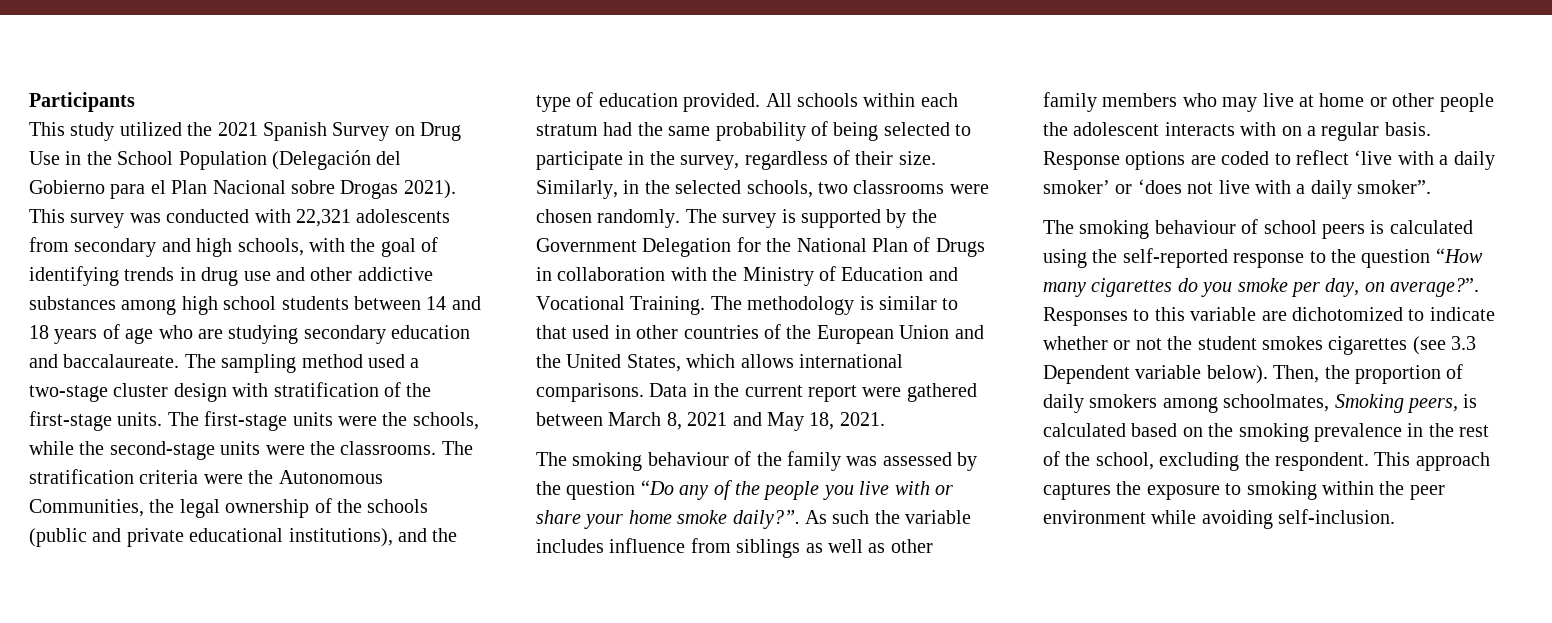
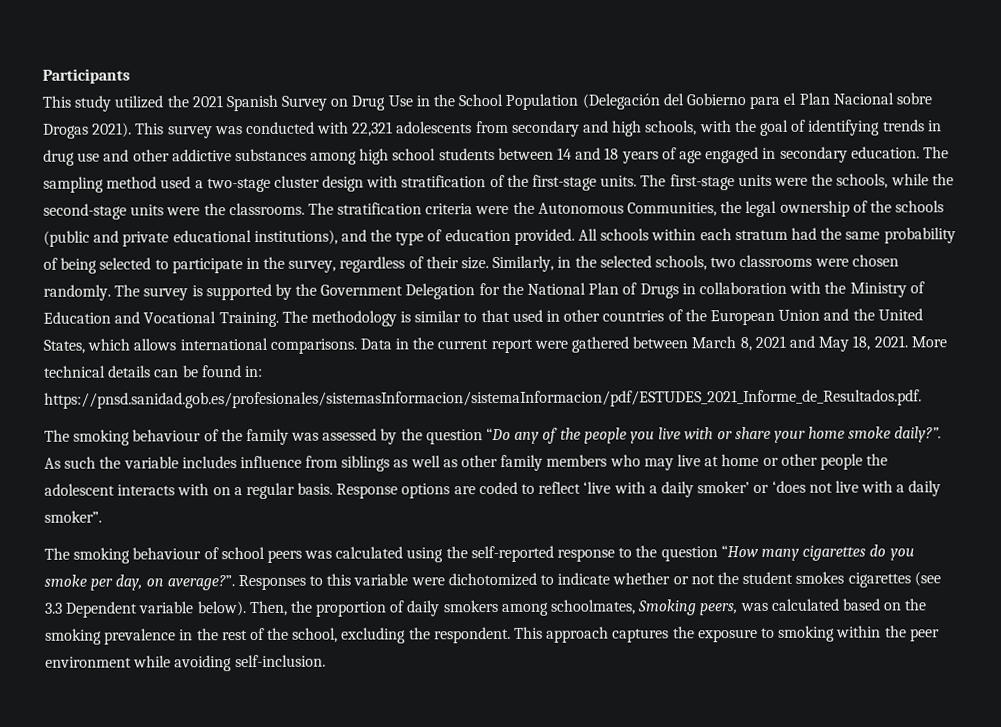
- This survey was conducted with 22,321 adolescents from secondary and high schools, with the goal of identifying trends in drug use and other addictive substances among high school students between 14 and 18 years of age who are studying secondary education and baccalaureate.
+ This survey was conducted with 22,321 adolescents from secondary and high schools, with the goal of identifying trends in drug use and other addictive substances among high school students between 14 and 18 years of age engaged in secondary education.
+ More technical details can be found in: https://pnsd.sanidad.gob.es/profesionales/sistemasInformacion/sistemaInformacion/pdf/ESTUDES_2021_Informe_de_Resultados.pdf.
- The smoking behaviour of school peers is calculated using the self-reported response to the question “How many cigarettes do you smoke per day, on average?”.
+ The smoking behaviour of school peers was calculated using the self-reported response to the question “How many cigarettes do you smoke per day, on average?”.
- Responses to this variable are dichotomized to indicate whether or not the student smokes cigarettes (see 3.3 Dependent variable below).
+ Responses to this variable were dichotomized to indicate whether or not the student smokes cigarettes (see 3.3 Dependent variable below).
- Then, the proportion of daily smokers among schoolmates, Smoking peers, is calculated based on the smoking prevalence in the rest of the school, excluding the respondent.
+ Then, the proportion of daily smokers among schoolmates, Smoking peers, was calculated based on the smoking prevalence in the rest of the school, excluding the respondent.

